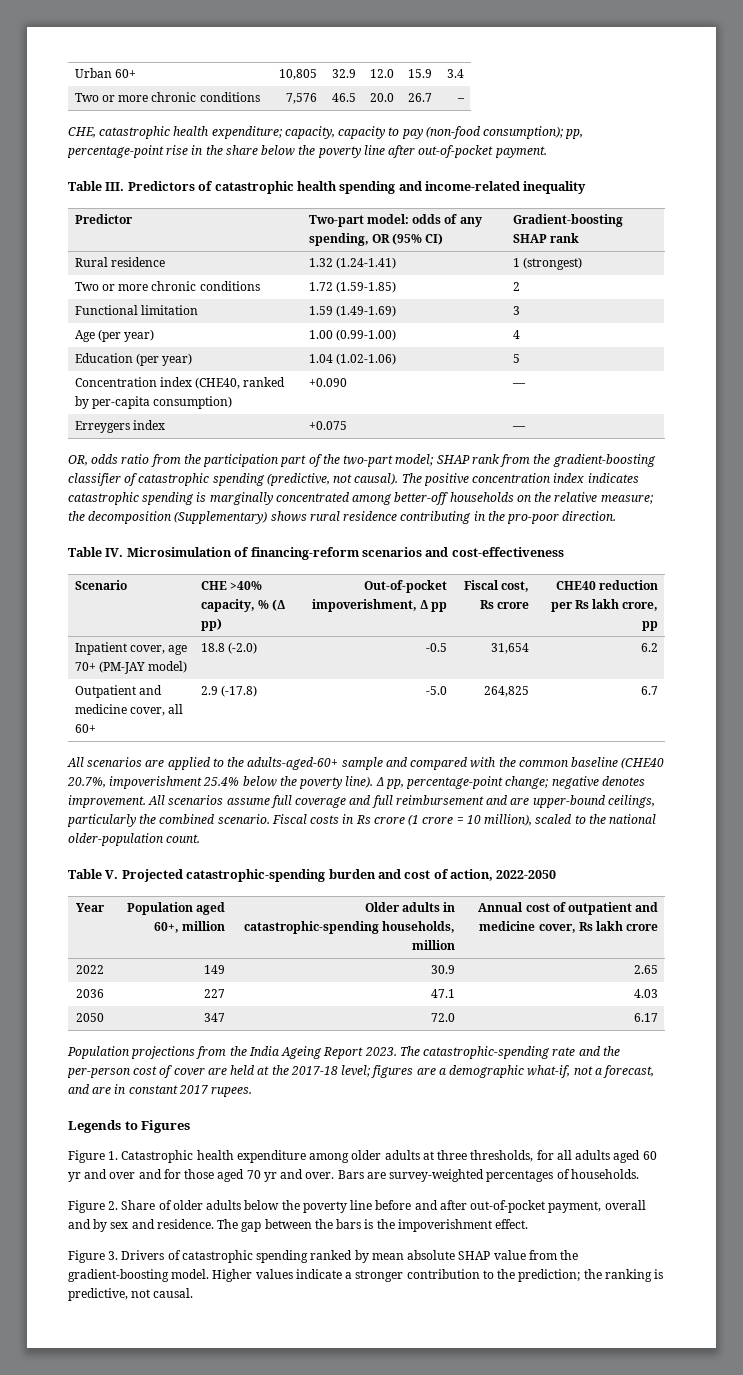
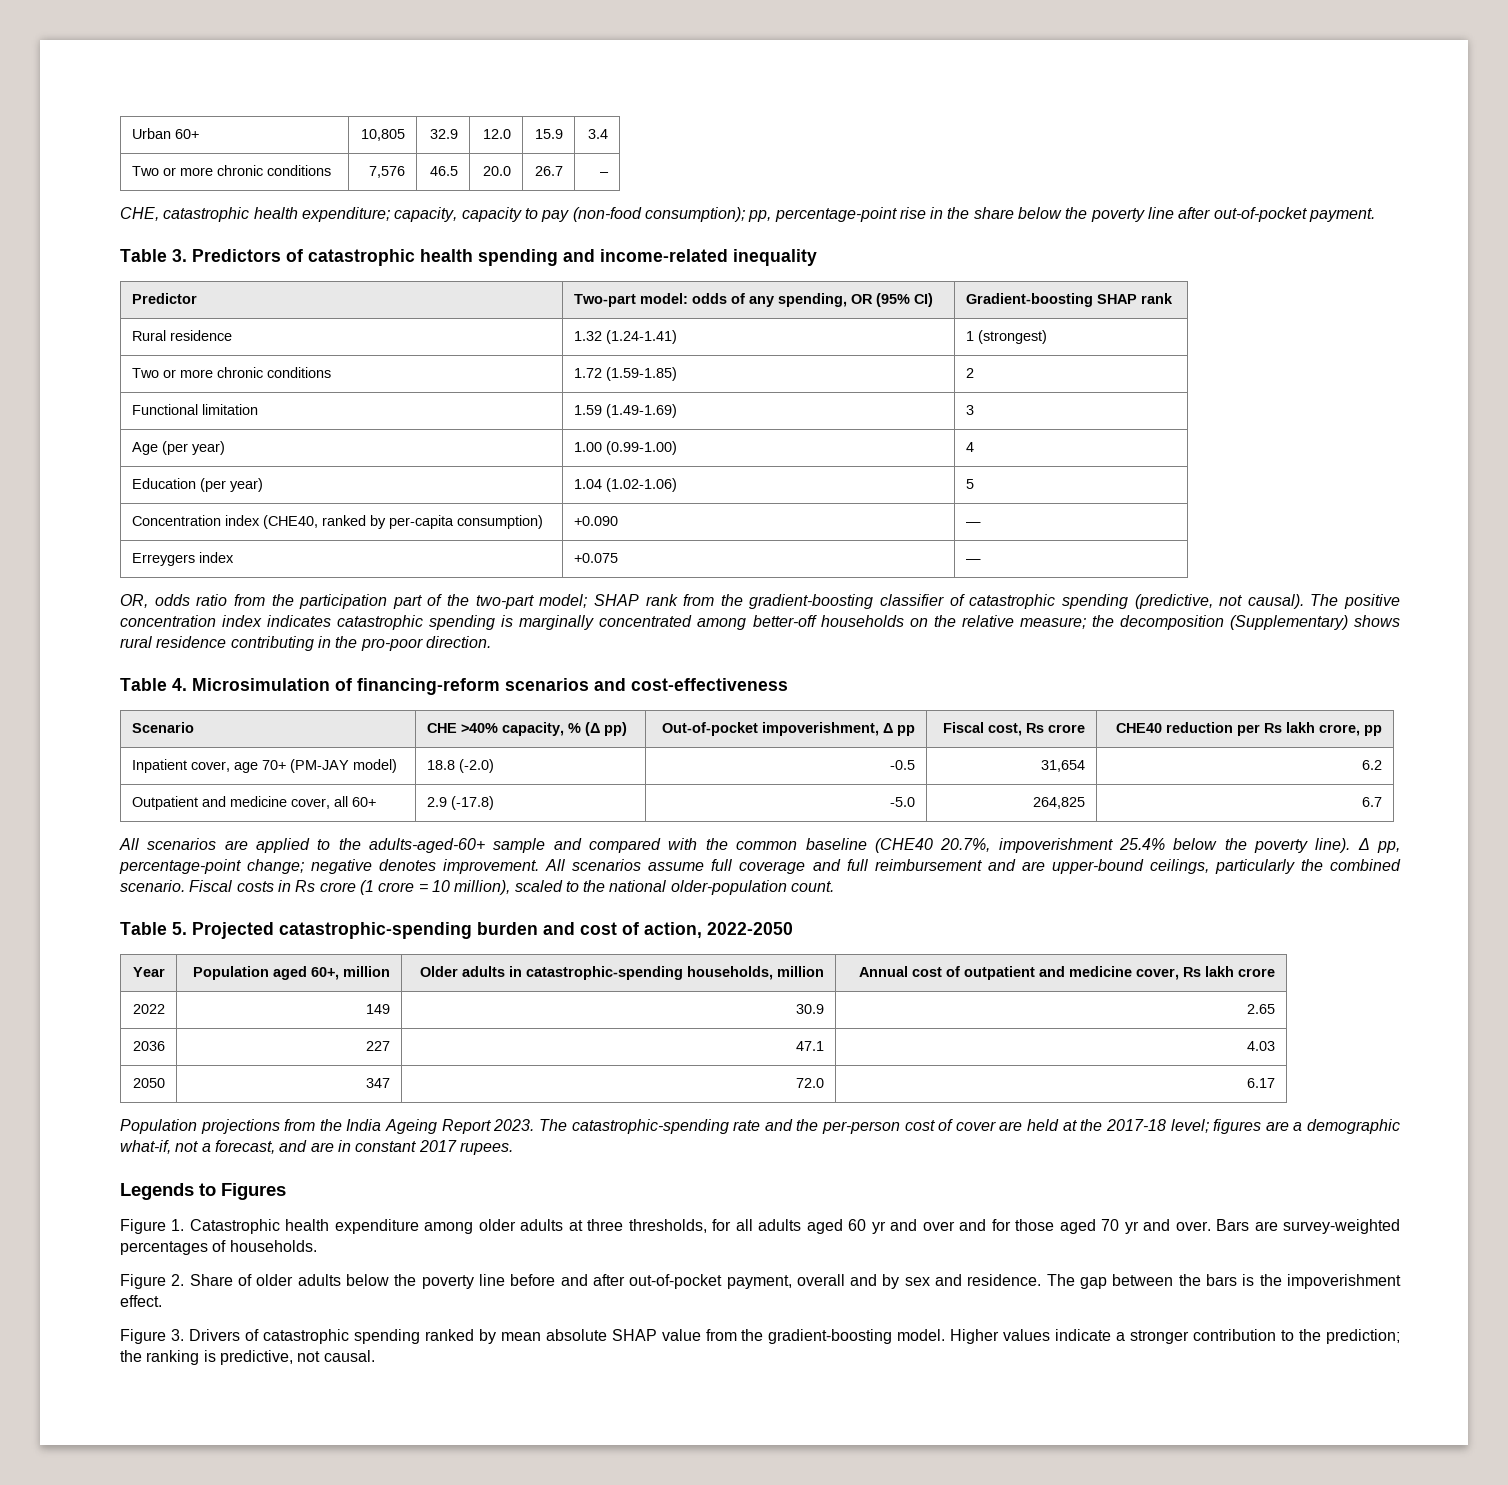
- Table III. Predictors of catastrophic health spending and income-related inequality
+ Table 3. Predictors of catastrophic health spending and income-related inequality
- Table IV. Microsimulation of financing-reform scenarios and cost-effectiveness
+ Table 4. Microsimulation of financing-reform scenarios and cost-effectiveness
- Table V. Projected catastrophic-spending burden and cost of action, 2022-2050
+ Table 5. Projected catastrophic-spending burden and cost of action, 2022-2050

